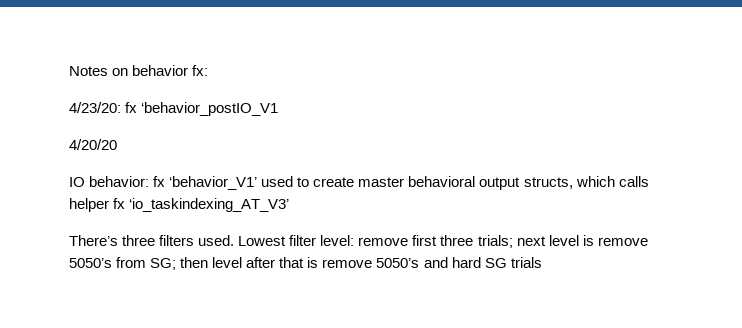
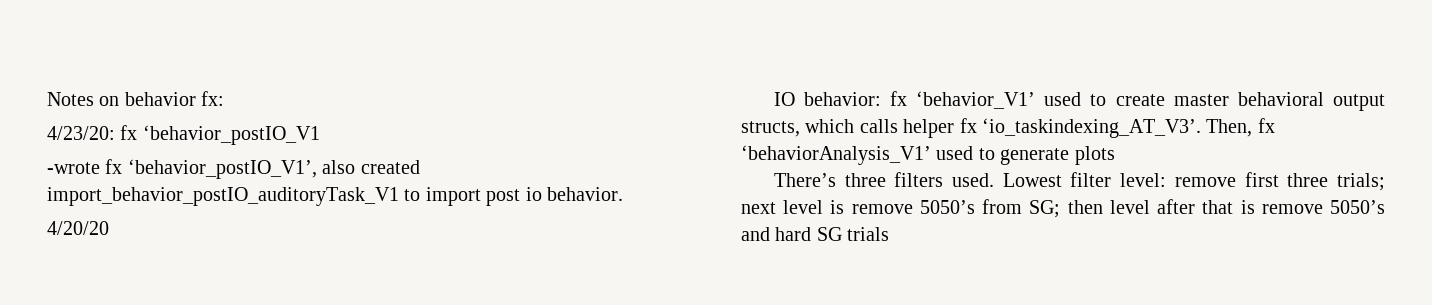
+ -wrote fx ‘behavior_postIO_V1’, also created import_behavior_postIO_auditoryTask_V1 to import post io behavior.
- IO behavior: fx ‘behavior_V1’ used to create master behavioral output structs, which calls helper fx ‘io_taskindexing_AT_V3’
+ IO behavior: fx ‘behavior_V1’ used to create master behavioral output structs, which calls helper fx ‘io_taskindexing_AT_V3’. Then, fx ‘behaviorAnalysis_V1’ used to generate plots

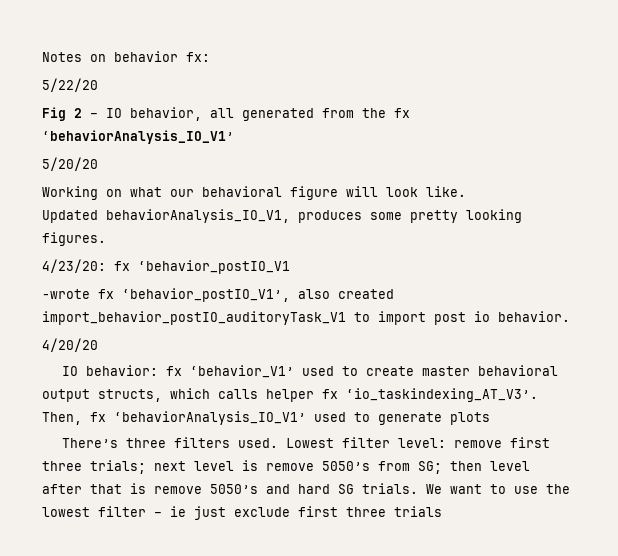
+ 5/22/20
+ Fig 2 – IO behavior, all generated from the fx ‘behaviorAnalysis_IO_V1’
+ 5/20/20
+ Working on what our behavioral figure will look like.
+ Updated behaviorAnalysis_IO_V1, produces some pretty looking figures.
- Then, fx ‘behaviorAnalysis_V1’ used to generate plots
+ Then, fx ‘behaviorAnalysis_IO_V1’ used to generate plots
- Lowest filter level: remove first three trials; next level is remove 5050’s from SG; then level after that is remove 5050’s and hard SG trials
+ Lowest filter level: remove first three trials; next level is remove 5050’s from SG; then level after that is remove 5050’s and hard SG trials. We want to use the lowest filter – ie just exclude first three trials

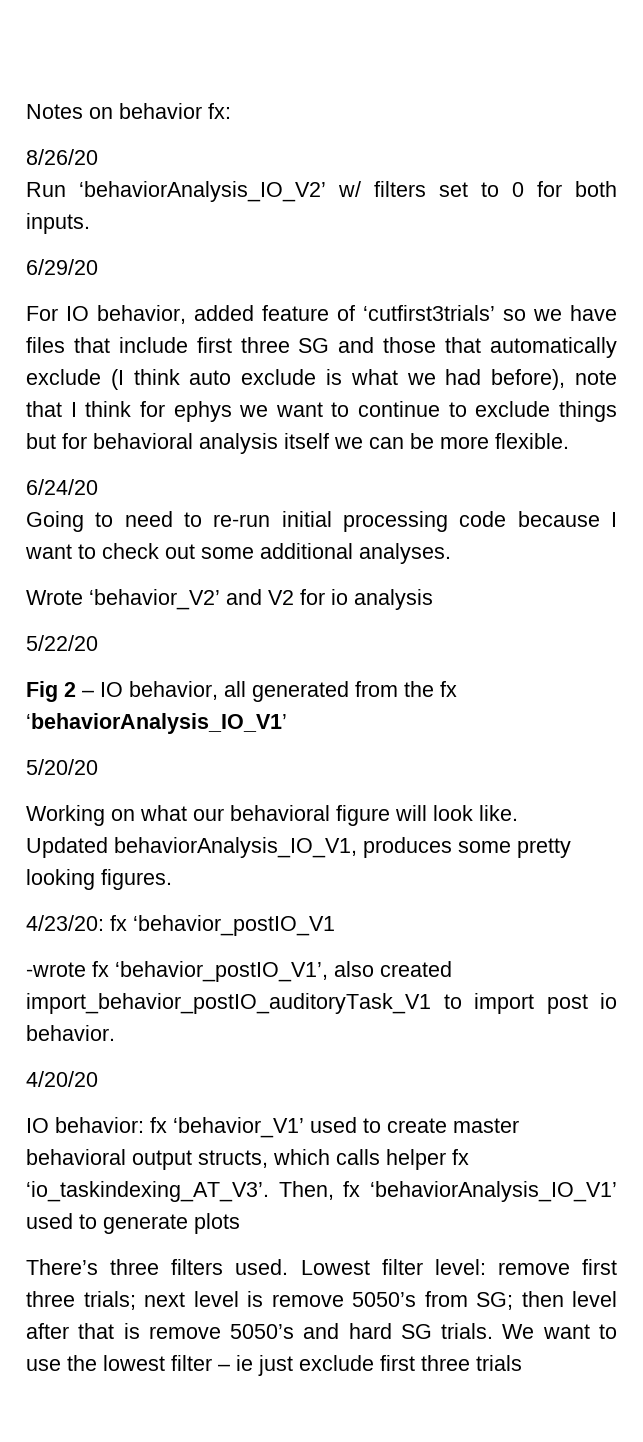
+ 8/26/20
+ Run ‘behaviorAnalysis_IO_V2’ w/ filters set to 0 for both inputs.
+ 6/29/20
+ For IO behavior, added feature of ‘cutfirst3trials’ so we have files that include first three SG and those that automatically exclude (I think auto exclude is what we had before), note that I think for ephys we want to continue to exclude things but for behavioral analysis itself we can be more flexible.
+ 6/24/20
+ Going to need to re-run initial processing code because I want to check out some additional analyses.
+ Wrote ‘behavior_V2’ and V2 for io analysis

